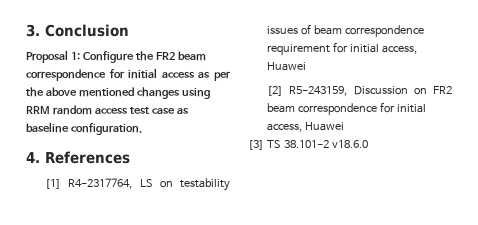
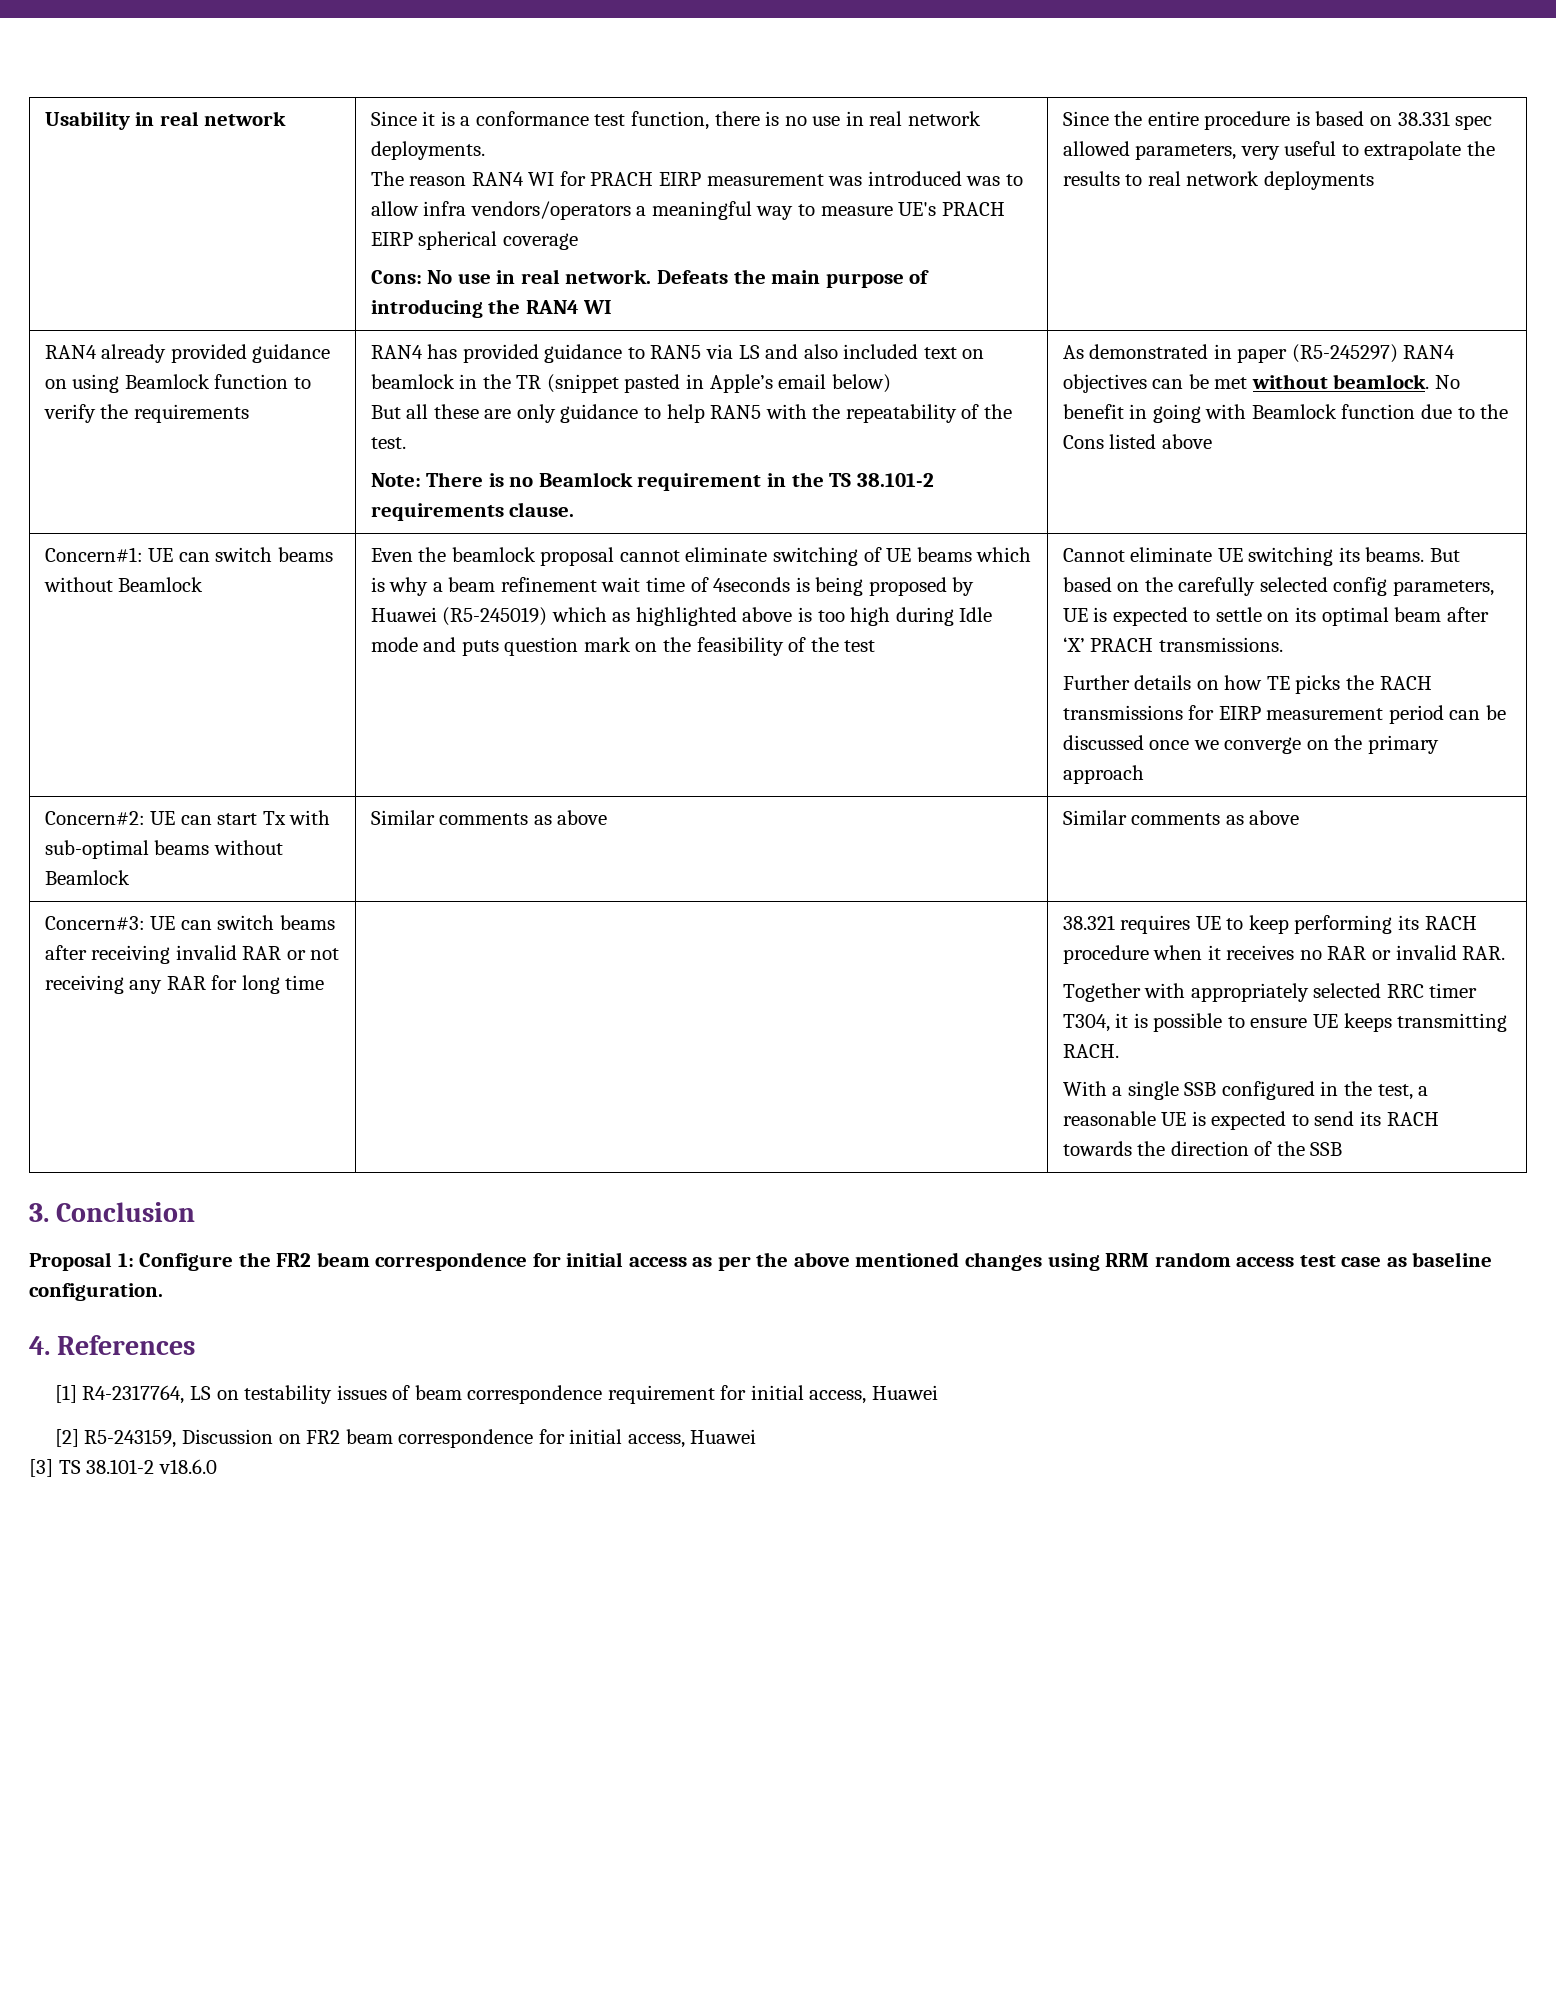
+ Usability in real network | Since it is a conformance test function, there is no use in real network deployments.
+ The reason RAN4 WI for PRACH EIRP measurement was introduced was to allow infra vendors/operators a meaningful way to measure UE's PRACH EIRP spherical coverage
+ Cons: No use in real network. Defeats the main purpose of introducing the RAN4 WI | Since the entire procedure is based on 38.331 spec allowed parameters, very useful to extrapolate the results to real network deployments
+ RAN4 already provided guidance on using Beamlock function to verify the requirements | RAN4 has provided guidance to RAN5 via LS and also included text on beamlock in the TR (snippet pasted in Apple’s email below)
+ But all these are only guidance to help RAN5 with the repeatability of the test.
+ Note: There is no Beamlock requirement in the TS 38.101-2 requirements clause. | As demonstrated in paper (R5-245297) RAN4 objectives can be met without beamlock. No benefit in going with Beamlock function due to the Cons listed above
+ Concern#1: UE can switch beams without Beamlock | Even the beamlock proposal cannot eliminate switching of UE beams which is why a beam refinement wait time of 4seconds is being proposed by Huawei (R5-245019) which as highlighted above is too high during Idle mode and puts question mark on the feasibility of the test | Cannot eliminate UE switching its beams. But based on the carefully selected config parameters, UE is expected to settle on its optimal beam after ‘X’ PRACH transmissions.
+ Further details on how TE picks the RACH transmissions for EIRP measurement period can be discussed once we converge on the primary approach
+ Concern#2: UE can start Tx with sub-optimal beams without Beamlock | Similar comments as above | Similar comments as above
+ Concern#3: UE can switch beams after receiving invalid RAR or not receiving any RAR for long time | | 38.321 requires UE to keep performing its RACH procedure when it receives no RAR or invalid RAR.
+ Together with appropriately selected RRC timer T304, it is possible to ensure UE keeps transmitting RACH.
+ With a single SSB configured in the test, a reasonable UE is expected to send its RACH towards the direction of the SSB

